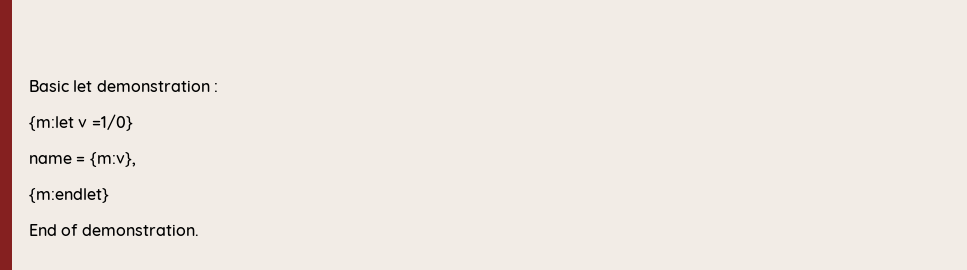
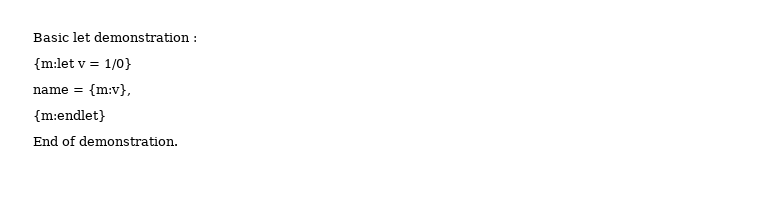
- {m:let v =1/0}
+ {m:let v = 1/0}

